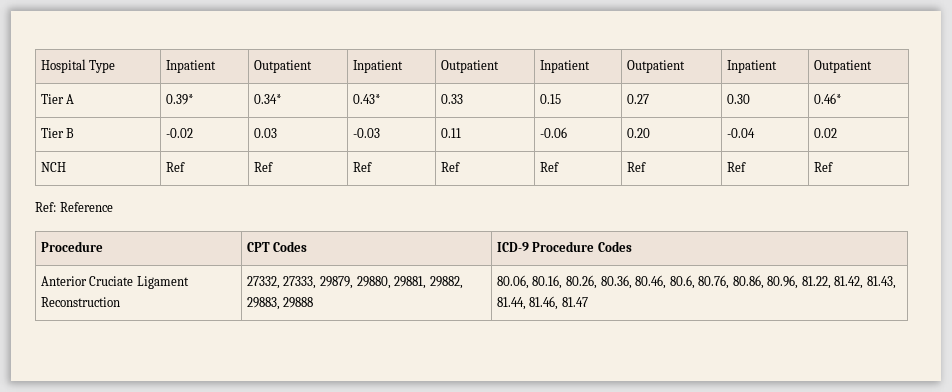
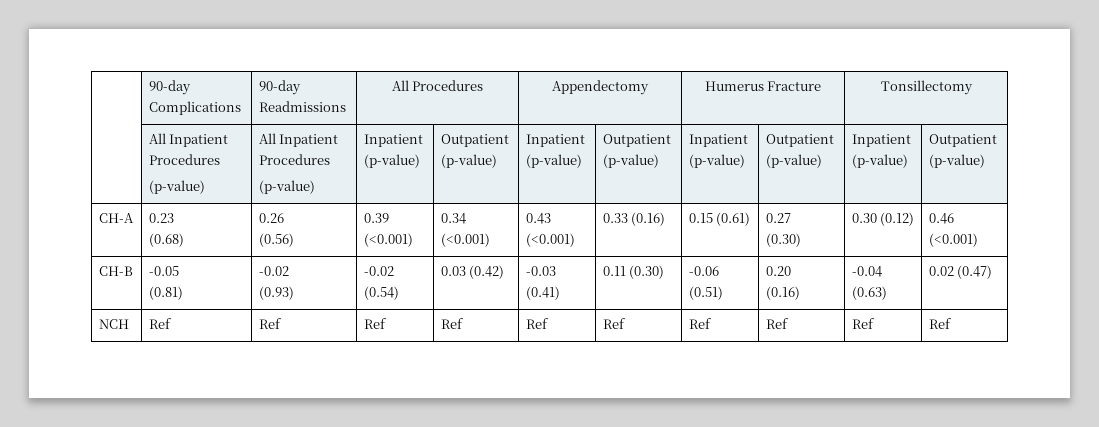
- Hospital Type | Inpatient | Outpatient | Inpatient | Outpatient | Inpatient | Outpatient | Inpatient | Outpatient
- Tier A | 0.39* | 0.34* | 0.43* | 0.33 | 0.15 | 0.27 | 0.30 | 0.46*
- Tier B | -0.02 | 0.03 | -0.03 | 0.11 | -0.06 | 0.20 | -0.04 | 0.02
+ | 90-day Complications | 90-day Readmissions | All Procedures | Appendectomy | Humerus Fracture | Tonsillectomy
+ | All Inpatient Procedures
+ (p-value) | All Inpatient Procedures
+ (p-value) | Inpatient (p-value) | Outpatient (p-value) | Inpatient (p-value) | Outpatient (p-value) | Inpatient (p-value) | Outpatient (p-value) | Inpatient (p-value) | Outpatient (p-value)
+ CH-A | 0.23
+ (0.68) | 0.26
+ (0.56) | 0.39 (<0.001) | 0.34 (<0.001) | 0.43 (<0.001) | 0.33 (0.16) | 0.15 (0.61) | 0.27
+ (0.30) | 0.30 (0.12) | 0.46 (<0.001)
+ CH-B | -0.05
+ (0.81) | -0.02
+ (0.93) | -0.02 (0.54) | 0.03 (0.42) | -0.03 (0.41) | 0.11 (0.30) | -0.06 (0.51) | 0.20
+ (0.16) | -0.04 (0.63) | 0.02 (0.47)
- NCH | Ref | Ref | Ref | Ref | Ref | Ref | Ref | Ref
- Ref: Reference
- Procedure | CPT Codes | ICD-9 Procedure Codes
- Anterior Cruciate Ligament Reconstruction | 27332, 27333, 29879, 29880, 29881, 29882, 29883, 29888 | 80.06, 80.16, 80.26, 80.36, 80.46, 80.6, 80.76, 80.86, 80.96, 81.22, 81.42, 81.43, 81.44, 81.46, 81.47
+ NCH | Ref | Ref | Ref | Ref | Ref | Ref | Ref | Ref | Ref | Ref

